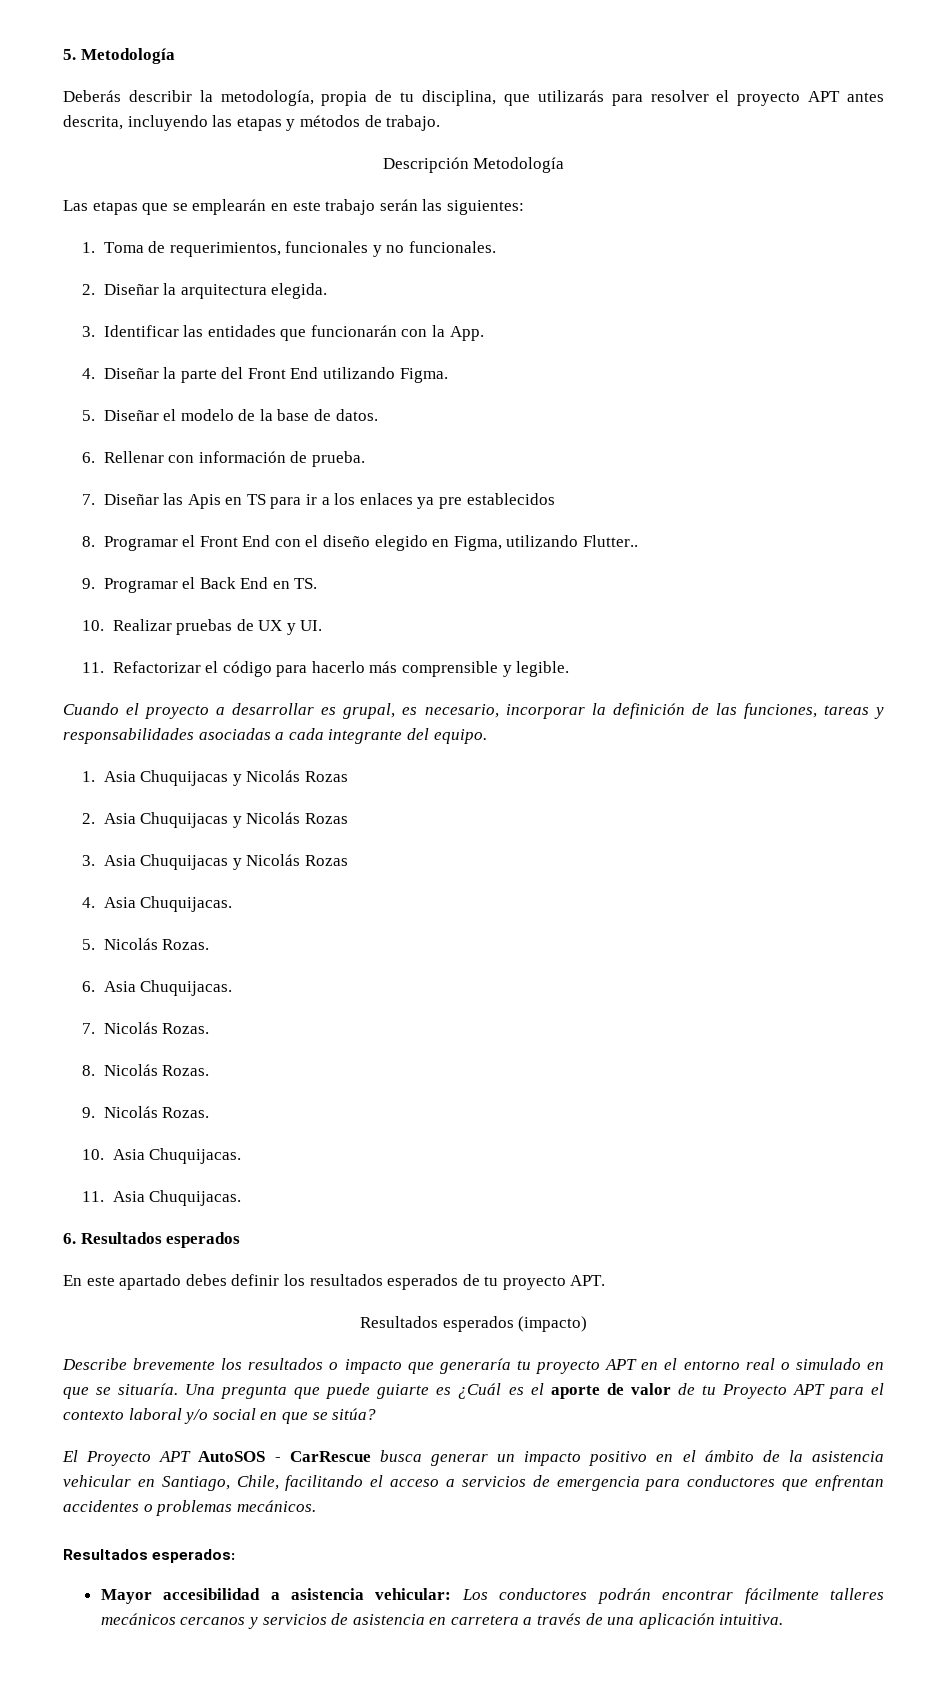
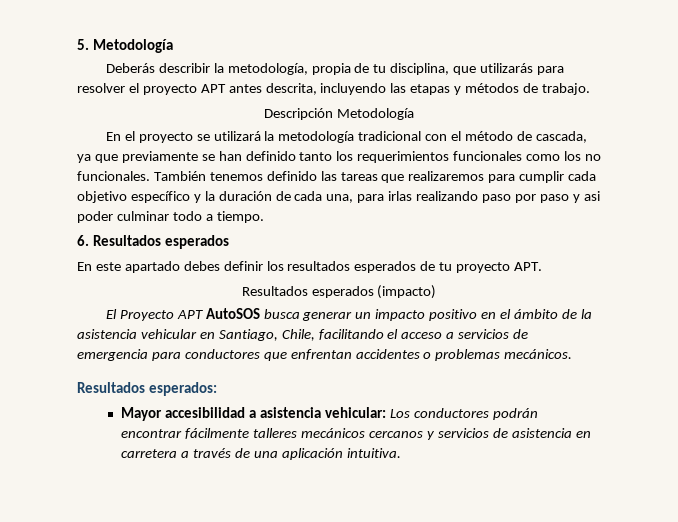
- Las etapas que se emplearán en este trabajo serán las siguientes:
- 1. Toma de requerimientos, funcionales y no funcionales.
- 2. Diseñar la arquitectura elegida.
- 3. Identificar las entidades que funcionarán con la App.
- 4. Diseñar la parte del Front End utilizando Figma.
- 5. Diseñar el modelo de la base de datos.
- 6. Rellenar con información de prueba.
- 7. Diseñar las Apis en TS para ir a los enlaces ya pre establecidos
- 8. Programar el Front End con el diseño elegido en Figma, utilizando Flutter..
- 9. Programar el Back End en TS.
- 10. Realizar pruebas de UX y UI.
- 11. Refactorizar el código para hacerlo más comprensible y legible.
- Cuando el proyecto a desarrollar es grupal, es necesario, incorporar la definición de las funciones, tareas y responsabilidades asociadas a cada integrante del equipo.
- 1. Asia Chuquijacas y Nicolás Rozas
- 2. Asia Chuquijacas y Nicolás Rozas
- 3. Asia Chuquijacas y Nicolás Rozas
- 4. Asia Chuquijacas.
- 5. Nicolás Rozas.
- 6. Asia Chuquijacas.
- 7. Nicolás Rozas.
- 8. Nicolás Rozas.
- 9. Nicolás Rozas.
- 10. Asia Chuquijacas.
- 11. Asia Chuquijacas.
+ En el proyecto se utilizará la metodología tradicional con el método de cascada, ya que previamente se han definido tanto los requerimientos funcionales como los no funcionales. También tenemos definido las tareas que realizaremos para cumplir cada objetivo específico y la duración de cada una, para irlas realizando paso por paso y asi poder culminar todo a tiempo.
- Describe brevemente los resultados o impacto que generaría tu proyecto APT en el entorno real o simulado en que se situaría. Una pregunta que puede guiarte es ¿Cuál es el aporte de valor de tu Proyecto APT para el contexto laboral y/o social en que se sitúa?
- El Proyecto APT AutoSOS - CarRescue busca generar un impacto positivo en el ámbito de la asistencia vehicular en Santiago, Chile, facilitando el acceso a servicios de emergencia para conductores que enfrentan accidentes o problemas mecánicos.
+ El Proyecto APT AutoSOS busca generar un impacto positivo en el ámbito de la asistencia vehicular en Santiago, Chile, facilitando el acceso a servicios de emergencia para conductores que enfrentan accidentes o problemas mecánicos.

